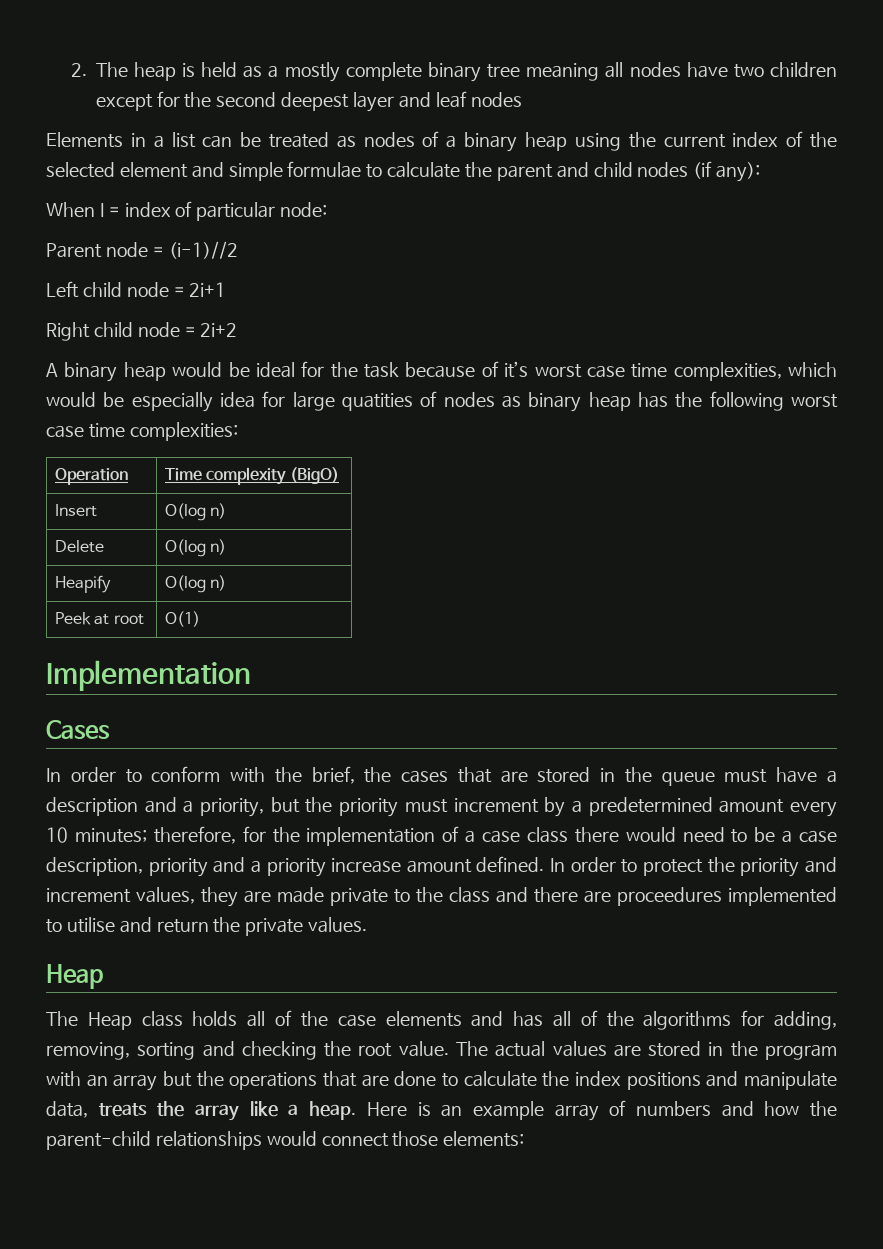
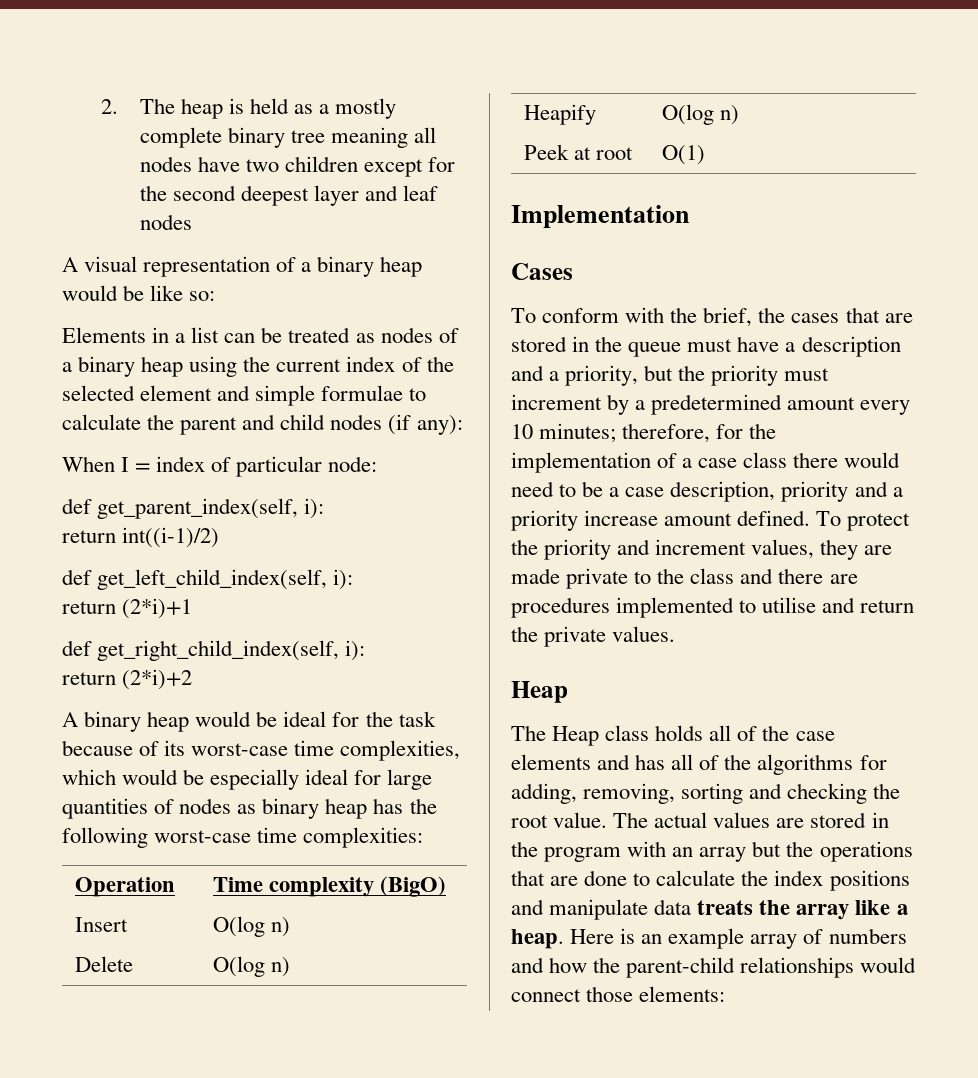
+ A visual representation of a binary heap would be like so:
- Parent node = (i-1)//2
- Left child node = 2i+1
- Right child node = 2i+2
+ def get_parent_index(self, i):
+ return int((i-1)/2)
+ def get_left_child_index(self, i):
+ return (2*i)+1
+ def get_right_child_index(self, i):
+ return (2*i)+2
- A binary heap would be ideal for the task because of it’s worst case time complexities, which would be especially idea for large quatities of nodes as binary heap has the following worst case time complexities:
+ A binary heap would be ideal for the task because of its worst-case time complexities, which would be especially ideal for large quantities of nodes as binary heap has the following worst-case time complexities:
- In order to conform with the brief, the cases that are stored in the queue must have a description and a priority, but the priority must increment by a predetermined amount every 10 minutes; therefore, for the implementation of a case class there would need to be a case description, priority and a priority increase amount defined.
+ To conform with the brief, the cases that are stored in the queue must have a description and a priority, but the priority must increment by a predetermined amount every 10 minutes; therefore, for the implementation of a case class there would need to be a case description, priority and a priority increase amount defined.
- In order to protect the priority and increment values, they are made private to the class and there are proceedures implemented to utilise and return the private values.
+ To protect the priority and increment values, they are made private to the class and there are procedures implemented to utilise and return the private values.
- The actual values are stored in the program with an array but the operations that are done to calculate the index positions and manipulate data, treats the array like a heap.
+ The actual values are stored in the program with an array but the operations that are done to calculate the index positions and manipulate data treats the array like a heap.

